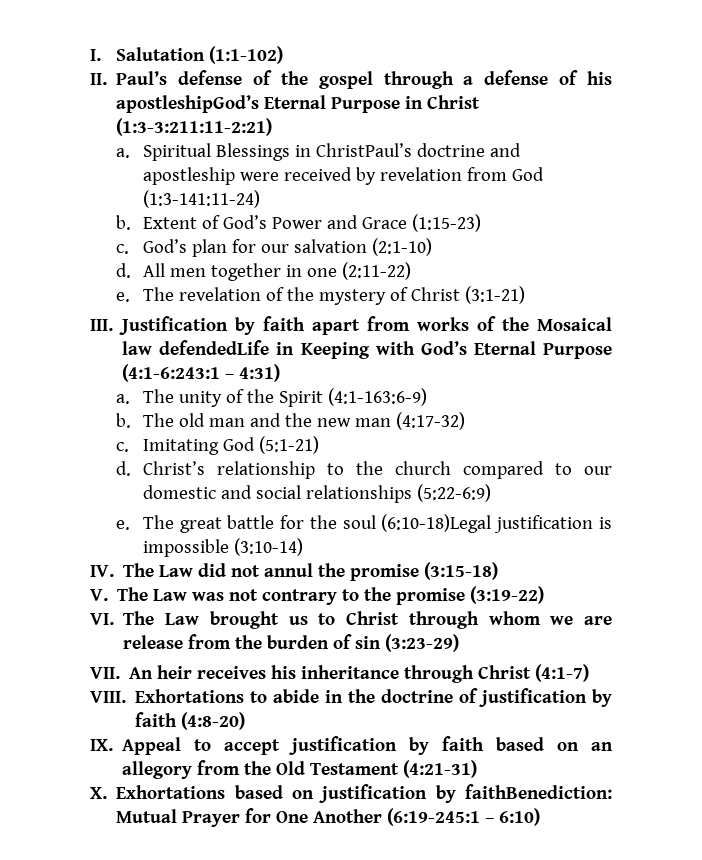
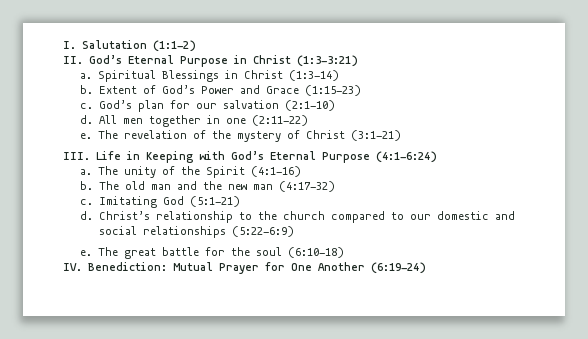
- I. Salutation (1:1-102)
+ I. Salutation (1:1-2)
- II. Paul’s defense of the gospel through a defense of his apostleshipGod’s Eternal Purpose in Christ (1:3-3:211:11-2:21)
+ II. God’s Eternal Purpose in Christ (1:3-3:21)
- Spiritual Blessings in ChristPaul’s doctrine and apostleship were received by revelation from God (1:3-141:11-24)
+ Spiritual Blessings in Christ (1:3-14)
- III. Justification by faith apart from works of the Mosaical law defendedLife in Keeping with God’s Eternal Purpose (4:1-6:243:1 – 4:31)
+ III. Life in Keeping with God’s Eternal Purpose (4:1-6:24)
- The unity of the Spirit (4:1-163:6-9)
+ The unity of the Spirit (4:1-16)
- The great battle for the soul (6:10-18)Legal justification is impossible (3:10-14)
- IV. The Law did not annul the promise (3:15-18)
- V. The Law was not contrary to the promise (3:19-22)
- VI. The Law brought us to Christ through whom we are release from the burden of sin (3:23-29)
- VII. An heir receives his inheritance through Christ (4:1-7)
- VIII. Exhortations to abide in the doctrine of justification by faith (4:8-20)
- IX. Appeal to accept justification by faith based on an allegory from the Old Testament (4:21-31)
- X. Exhortations based on justification by faithBenediction: Mutual Prayer for One Another (6:19-245:1 – 6:10)
+ The great battle for the soul (6:10-18)
+ IV. Benediction: Mutual Prayer for One Another (6:19-24)

